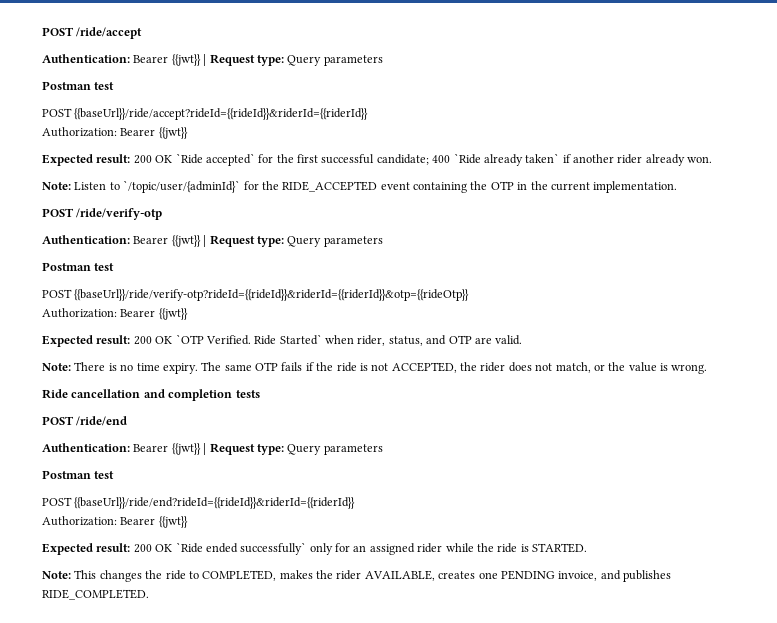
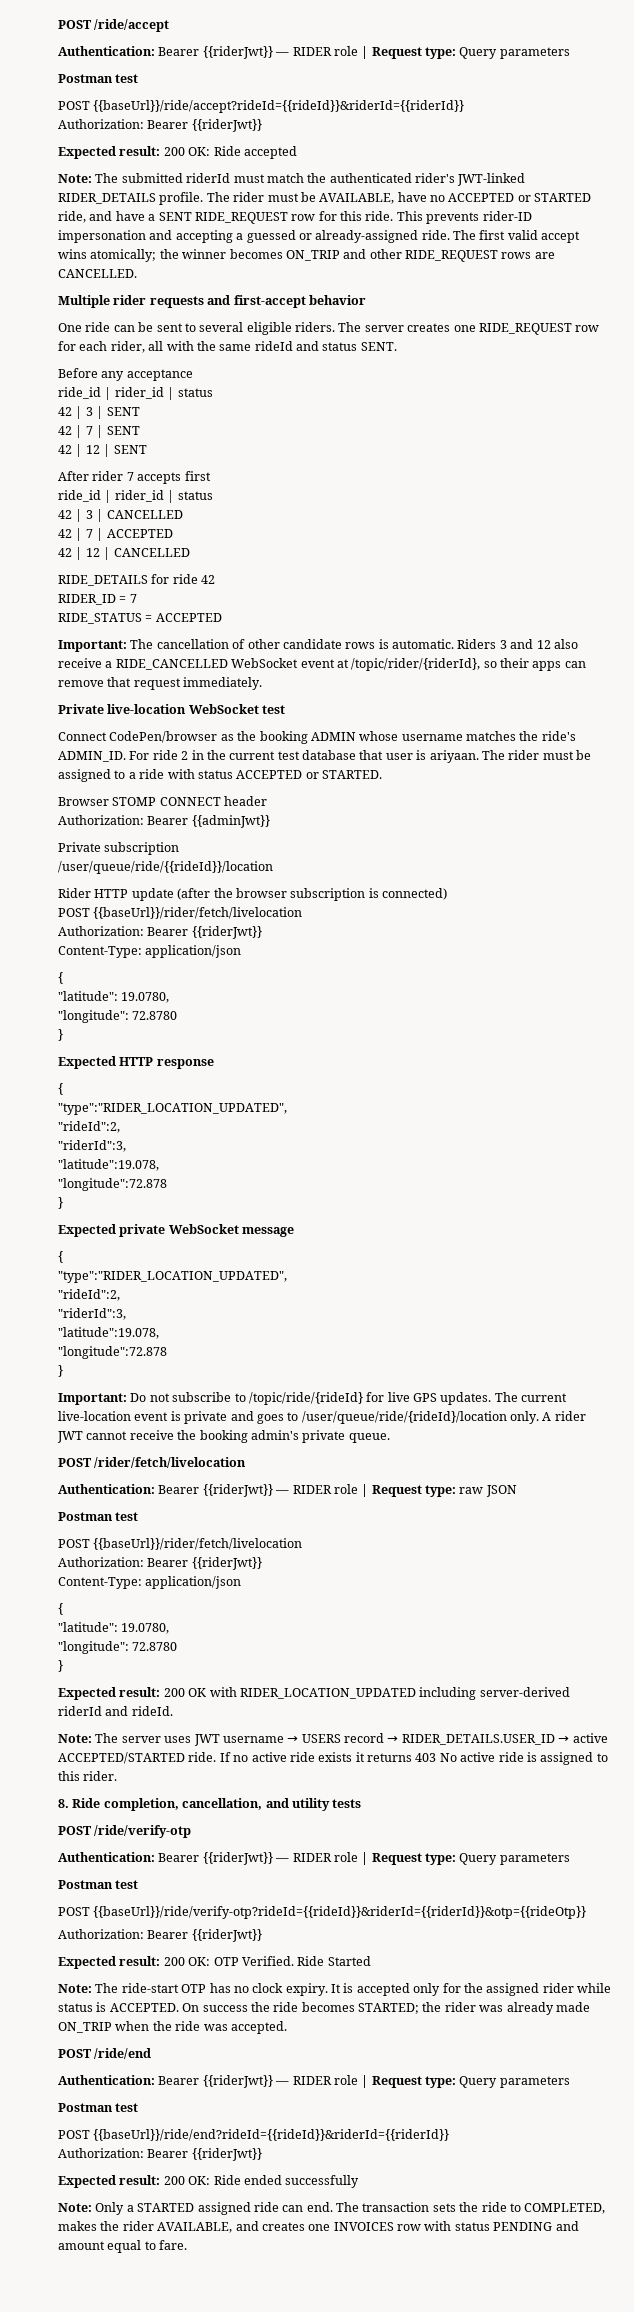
  POST /ride/accept
- Authentication: Bearer {{jwt}} | Request type: Query parameters
+ Authentication: Bearer {{riderJwt}} — RIDER role | Request type: Query parameters
  POST {{baseUrl}}/ride/accept?rideId={{rideId}}&riderId={{riderId}}
- Authorization: Bearer {{jwt}}
- Expected result: 200 OK `Ride accepted` for the first successful candidate; 400 `Ride already taken` if another rider already won.
- Note: Listen to `/topic/user/{adminId}` for the RIDE_ACCEPTED event containing the OTP in the current implementation.
+ Authorization: Bearer {{riderJwt}}
+ Expected result: 200 OK: Ride accepted
+ Note: The submitted riderId must match the authenticated rider's JWT-linked RIDER_DETAILS profile. The rider must be AVAILABLE, have no ACCEPTED or STARTED ride, and have a SENT RIDE_REQUEST row for this ride. This prevents rider-ID impersonation and accepting a guessed or already-assigned ride. The first valid accept wins atomically; the winner becomes ON_TRIP and other RIDE_REQUEST rows are CANCELLED.
+ Multiple rider requests and first-accept behavior
+ One ride can be sent to several eligible riders. The server creates one RIDE_REQUEST row for each rider, all with the same rideId and status SENT.
+ Before any acceptance
+ ride_id | rider_id | status
+ 42 | 3 | SENT
+ 42 | 7 | SENT
+ 42 | 12 | SENT
+ After rider 7 accepts first
+ ride_id | rider_id | status
+ 42 | 3 | CANCELLED
+ 42 | 7 | ACCEPTED
+ 42 | 12 | CANCELLED
+ RIDE_DETAILS for ride 42
+ RIDER_ID = 7
+ RIDE_STATUS = ACCEPTED
+ Important: The cancellation of other candidate rows is automatic. Riders 3 and 12 also receive a RIDE_CANCELLED WebSocket event at /topic/rider/{riderId}, so their apps can remove that request immediately.
+ Private live-location WebSocket test
+ Connect CodePen/browser as the booking ADMIN whose username matches the ride's ADMIN_ID. For ride 2 in the current test database that user is ariyaan. The rider must be assigned to a ride with status ACCEPTED or STARTED.
+ Browser STOMP CONNECT header
+ Authorization: Bearer {{adminJwt}}
+ Private subscription
+ /user/queue/ride/{{rideId}}/location
+ Rider HTTP update (after the browser subscription is connected)
+ POST {{baseUrl}}/rider/fetch/livelocation
+ Authorization: Bearer {{riderJwt}}
+ Content-Type: application/json
+ {
+ "latitude": 19.0780,
+ "longitude": 72.8780
+ }
+ Expected HTTP response
+ {
+ "type":"RIDER_LOCATION_UPDATED",
+ "rideId":2,
+ "riderId":3,
+ "latitude":19.078,
+ "longitude":72.878
+ }
+ Expected private WebSocket message
+ {
+ "type":"RIDER_LOCATION_UPDATED",
+ "rideId":2,
+ "riderId":3,
+ "latitude":19.078,
+ "longitude":72.878
+ }
+ Important: Do not subscribe to /topic/ride/{rideId} for live GPS updates. The current live-location event is private and goes to /user/queue/ride/{rideId}/location only. A rider JWT cannot receive the booking admin's private queue.
+ POST /rider/fetch/livelocation
+ Authentication: Bearer {{riderJwt}} — RIDER role | Request type: raw JSON
+ Postman test
+ POST {{baseUrl}}/rider/fetch/livelocation
+ Authorization: Bearer {{riderJwt}}
+ Content-Type: application/json
+ {
+ "latitude": 19.0780,
+ "longitude": 72.8780
+ }
+ Expected result: 200 OK with RIDER_LOCATION_UPDATED including server-derived riderId and rideId.
+ Note: The server uses JWT username → USERS record → RIDER_DETAILS.USER_ID → active ACCEPTED/STARTED ride. If no active ride exists it returns 403 No active ride is assigned to this rider.
+ 8. Ride completion, cancellation, and utility tests
  POST /ride/verify-otp
- Authentication: Bearer {{jwt}} | Request type: Query parameters
+ Authentication: Bearer {{riderJwt}} — RIDER role | Request type: Query parameters
  POST {{baseUrl}}/ride/verify-otp?rideId={{rideId}}&riderId={{riderId}}&otp={{rideOtp}}
- Authorization: Bearer {{jwt}}
- Expected result: 200 OK `OTP Verified. Ride Started` when rider, status, and OTP are valid.
- Note: There is no time expiry. The same OTP fails if the ride is not ACCEPTED, the rider does not match, or the value is wrong.
- Ride cancellation and completion tests
+ Authorization: Bearer {{riderJwt}}
+ Expected result: 200 OK: OTP Verified. Ride Started
+ Note: The ride-start OTP has no clock expiry. It is accepted only for the assigned rider while status is ACCEPTED. On success the ride becomes STARTED; the rider was already made ON_TRIP when the ride was accepted.
  POST /ride/end
- Authentication: Bearer {{jwt}} | Request type: Query parameters
+ Authentication: Bearer {{riderJwt}} — RIDER role | Request type: Query parameters
  POST {{baseUrl}}/ride/end?rideId={{rideId}}&riderId={{riderId}}
- Authorization: Bearer {{jwt}}
- Expected result: 200 OK `Ride ended successfully` only for an assigned rider while the ride is STARTED.
- Note: This changes the ride to COMPLETED, makes the rider AVAILABLE, creates one PENDING invoice, and publishes RIDE_COMPLETED.
+ Authorization: Bearer {{riderJwt}}
+ Expected result: 200 OK: Ride ended successfully
+ Note: Only a STARTED assigned ride can end. The transaction sets the ride to COMPLETED, makes the rider AVAILABLE, and creates one INVOICES row with status PENDING and amount equal to fare.

